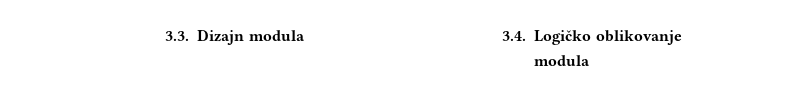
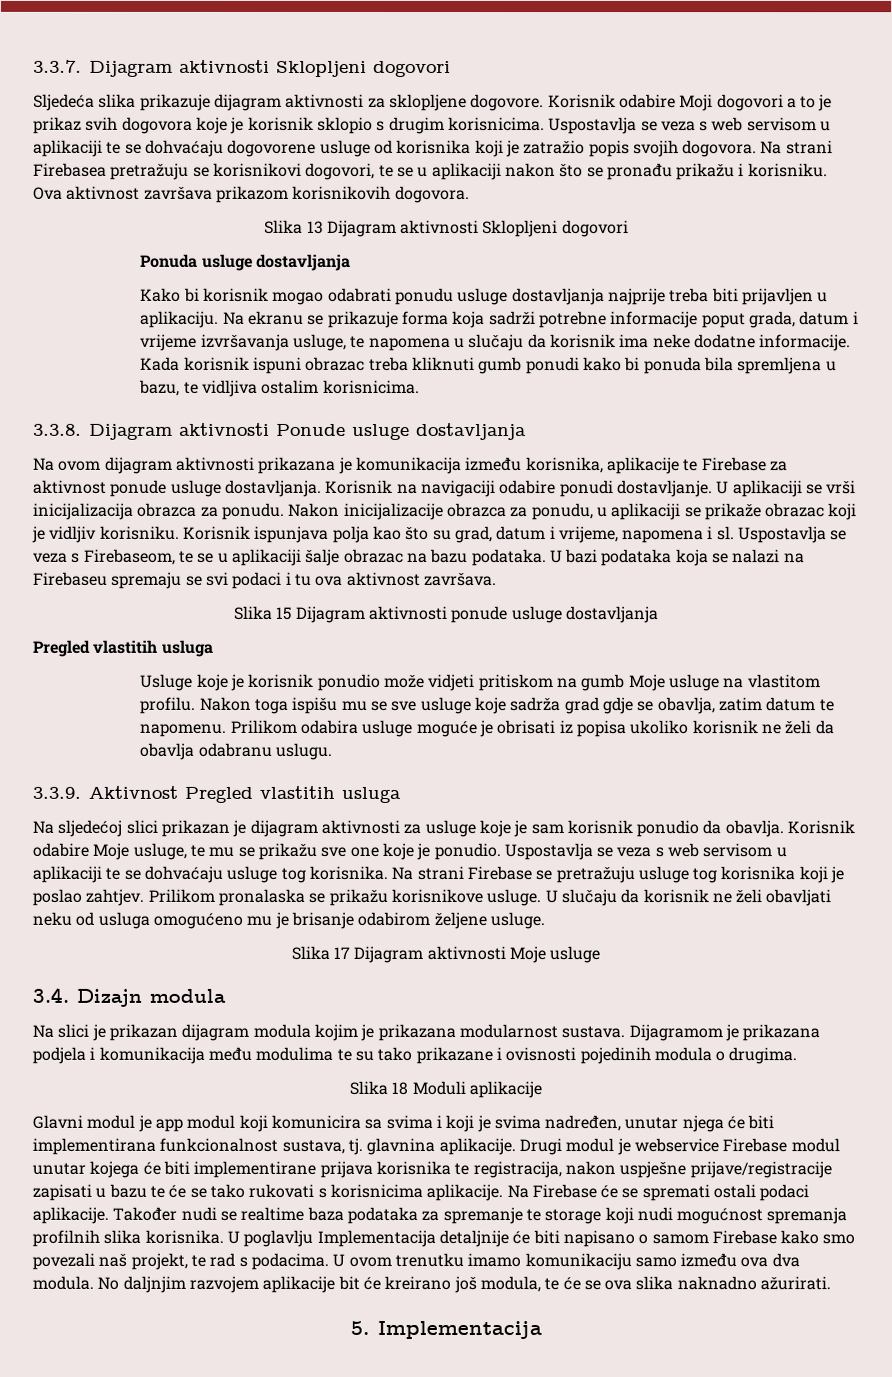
- 3.3. Dizajn modula
- 3.4. Logičko oblikovanje modula
+ 3.3.7. Dijagram aktivnosti Sklopljeni dogovori
+ Sljedeća slika prikazuje dijagram aktivnosti za sklopljene dogovore. Korisnik odabire Moji dogovori a to je prikaz svih dogovora koje je korisnik sklopio s drugim korisnicima. Uspostavlja se veza s web servisom u aplikaciji te se dohvaćaju dogovorene usluge od korisnika koji je zatražio popis svojih dogovora. Na strani Firebasea pretražuju se korisnikovi dogovori, te se u aplikaciji nakon što se pronađu prikažu i korisniku. Ova aktivnost završava prikazom korisnikovih dogovora.
+ Slika 13 Dijagram aktivnosti Sklopljeni dogovori
+ Ponuda usluge dostavljanja
+ Kako bi korisnik mogao odabrati ponudu usluge dostavljanja najprije treba biti prijavljen u aplikaciju. Na ekranu se prikazuje forma koja sadrži potrebne informacije poput grada, datum i vrijeme izvršavanja usluge, te napomena u slučaju da korisnik ima neke dodatne informacije. Kada korisnik ispuni obrazac treba kliknuti gumb ponudi kako bi ponuda bila spremljena u bazu, te vidljiva ostalim korisnicima.
+ 3.3.8. Dijagram aktivnosti Ponude usluge dostavljanja
+ Na ovom dijagram aktivnosti prikazana je komunikacija između korisnika, aplikacije te Firebase za aktivnost ponude usluge dostavljanja. Korisnik na navigaciji odabire ponudi dostavljanje. U aplikaciji se vrši inicijalizacija obrazca za ponudu. Nakon inicijalizacije obrazca za ponudu, u aplikaciji se prikaže obrazac koji je vidljiv korisniku. Korisnik ispunjava polja kao što su grad, datum i vrijeme, napomena i sl. Uspostavlja se veza s Firebaseom, te se u aplikaciji šalje obrazac na bazu podataka. U bazi podataka koja se nalazi na Firebaseu spremaju se svi podaci i tu ova aktivnost završava.
+ Slika 15 Dijagram aktivnosti ponude usluge dostavljanja
+ Pregled vlastitih usluga
+ Usluge koje je korisnik ponudio može vidjeti pritiskom na gumb Moje usluge na vlastitom profilu. Nakon toga ispišu mu se sve usluge koje sadrža grad gdje se obavlja, zatim datum te napomenu. Prilikom odabira usluge moguće je obrisati iz popisa ukoliko korisnik ne želi da obavlja odabranu uslugu.
+ 3.3.9. Aktivnost Pregled vlastitih usluga
+ Na sljedećoj slici prikazan je dijagram aktivnosti za usluge koje je sam korisnik ponudio da obavlja. Korisnik odabire Moje usluge, te mu se prikažu sve one koje je ponudio. Uspostavlja se veza s web servisom u aplikaciji te se dohvaćaju usluge tog korisnika. Na strani Firebase se pretražuju usluge tog korisnika koji je poslao zahtjev. Prilikom pronalaska se prikažu korisnikove usluge. U slučaju da korisnik ne želi obavljati neku od usluga omogućeno mu je brisanje odabirom željene usluge.
+ Slika 17 Dijagram aktivnosti Moje usluge
+ 3.4. Dizajn modula
+ Na slici je prikazan dijagram modula kojim je prikazana modularnost sustava. Dijagramom je prikazana podjela i komunikacija među modulima te su tako prikazane i ovisnosti pojedinih modula o drugima.
+ Slika 18 Moduli aplikacije
+ Glavni modul je app modul koji komunicira sa svima i koji je svima nadređen, unutar njega će biti implementirana funkcionalnost sustava, tj. glavnina aplikacije. Drugi modul je webservice Firebase modul unutar kojega će biti implementirane prijava korisnika te registracija, nakon uspješne prijave/registracije zapisati u bazu te će se tako rukovati s korisnicima aplikacije. Na Firebase će se spremati ostali podaci aplikacije. Također nudi se realtime baza podataka za spremanje te storage koji nudi mogućnost spremanja profilnih slika korisnika. U poglavlju Implementacija detaljnije će biti napisano o samom Firebase kako smo povezali naš projekt, te rad s podacima. U ovom trenutku imamo komunikaciju samo između ova dva modula. No daljnjim razvojem aplikacije bit će kreirano još modula, te će se ova slika naknadno ažurirati.
+ 5. Implementacija

